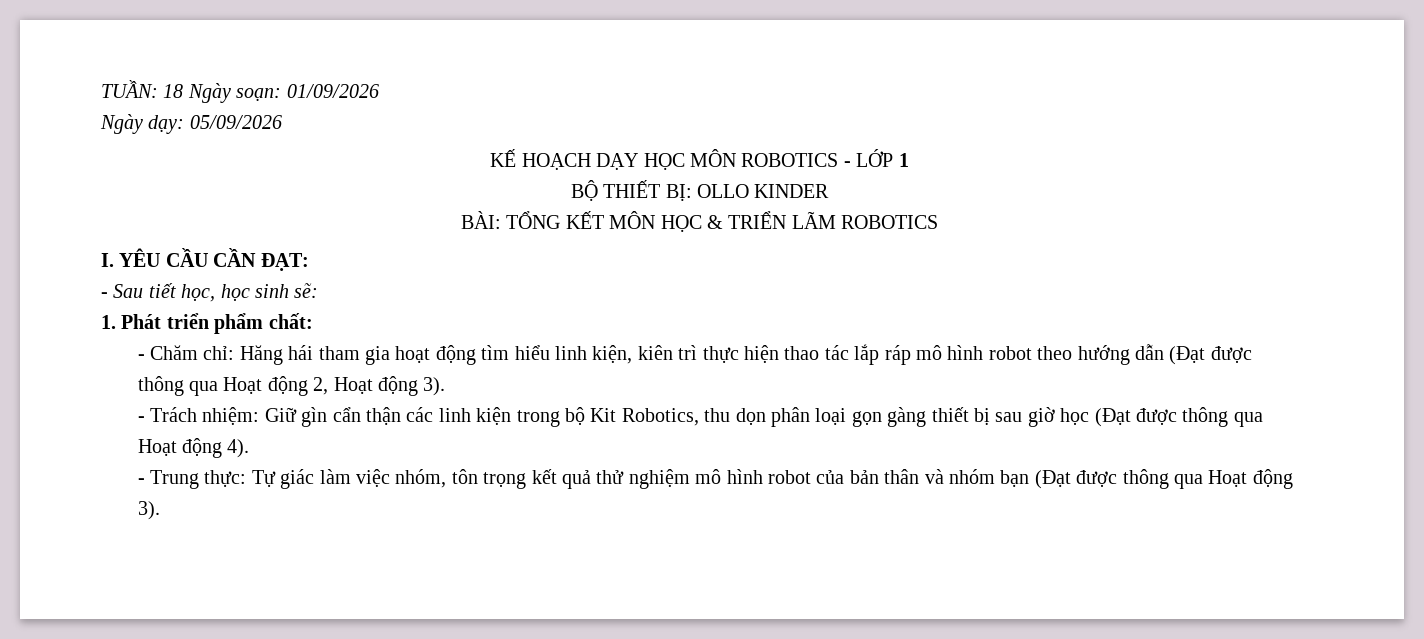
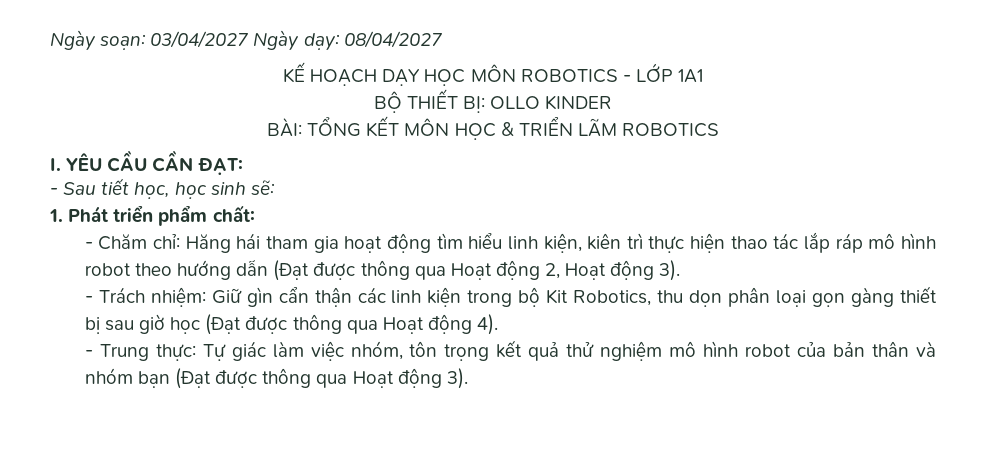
- TUẦN: 18 Ngày soạn: 01/09/2026
- Ngày dạy: 05/09/2026
+ Ngày soạn: 03/04/2027 Ngày dạy: 08/04/2027
- KẾ HOẠCH DẠY HỌC MÔN ROBOTICS - LỚP 1
+ KẾ HOẠCH DẠY HỌC MÔN ROBOTICS - LỚP 1A1

